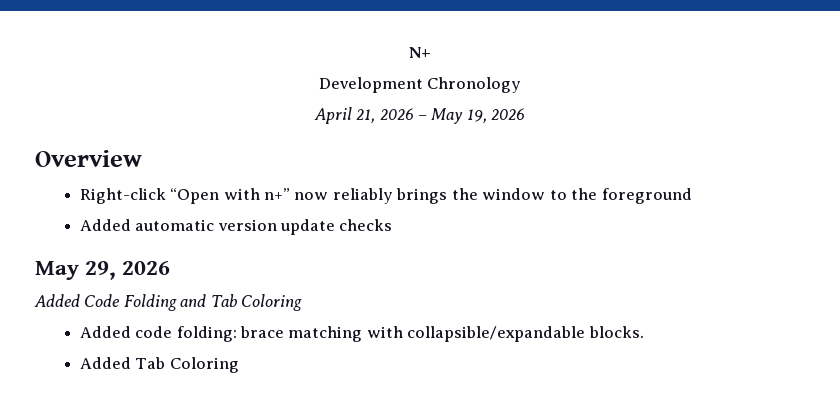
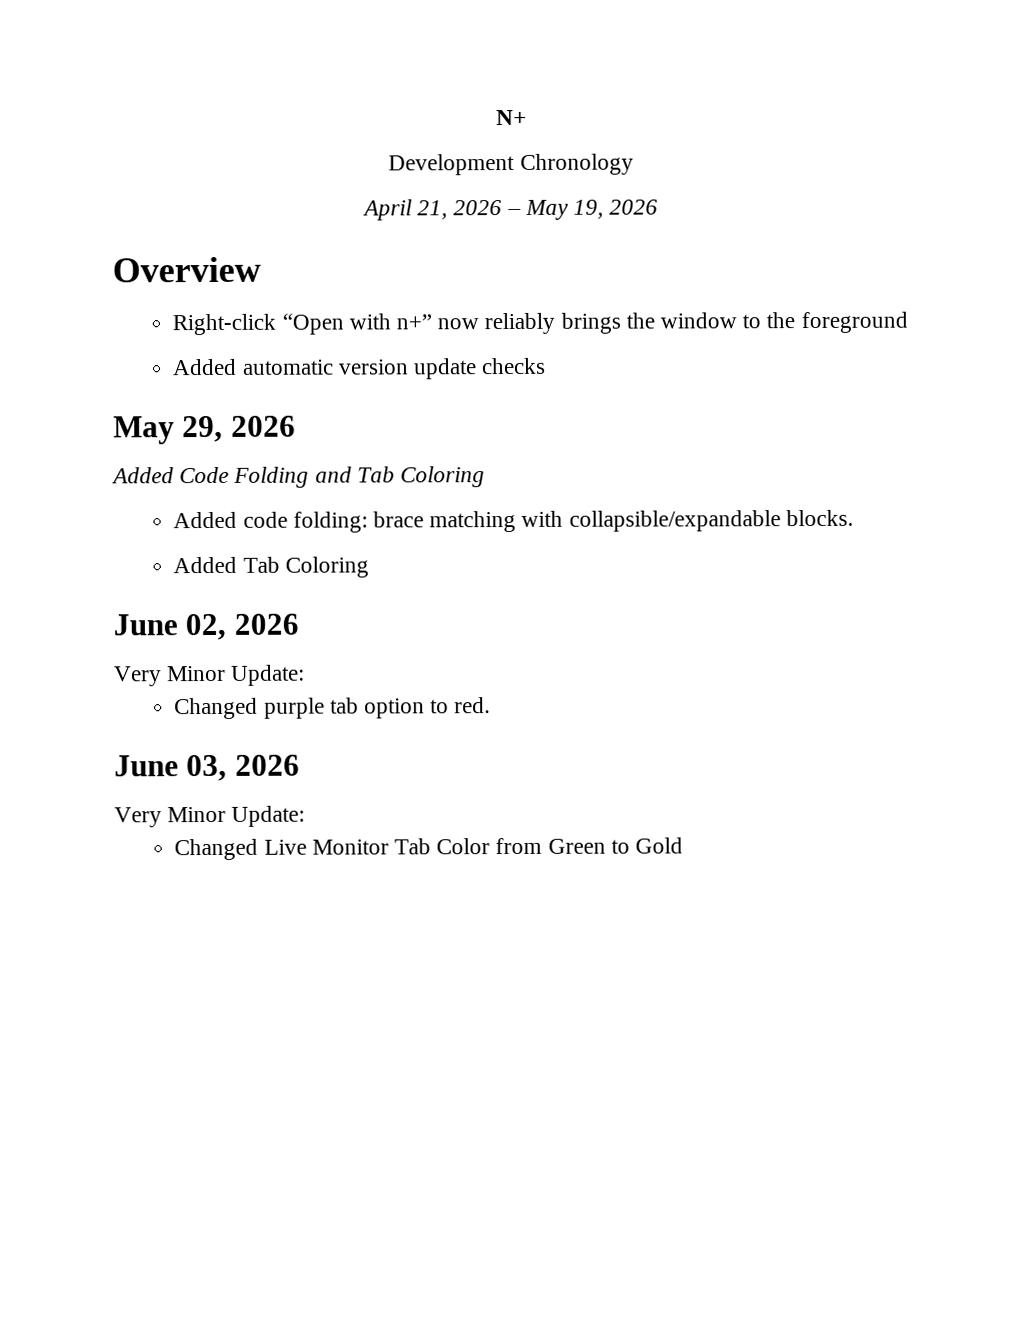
+ June 02, 2026
+ Very Minor Update:
+ Changed purple tab option to red.
+ June 03, 2026
+ Very Minor Update:
+ Changed Live Monitor Tab Color from Green to Gold

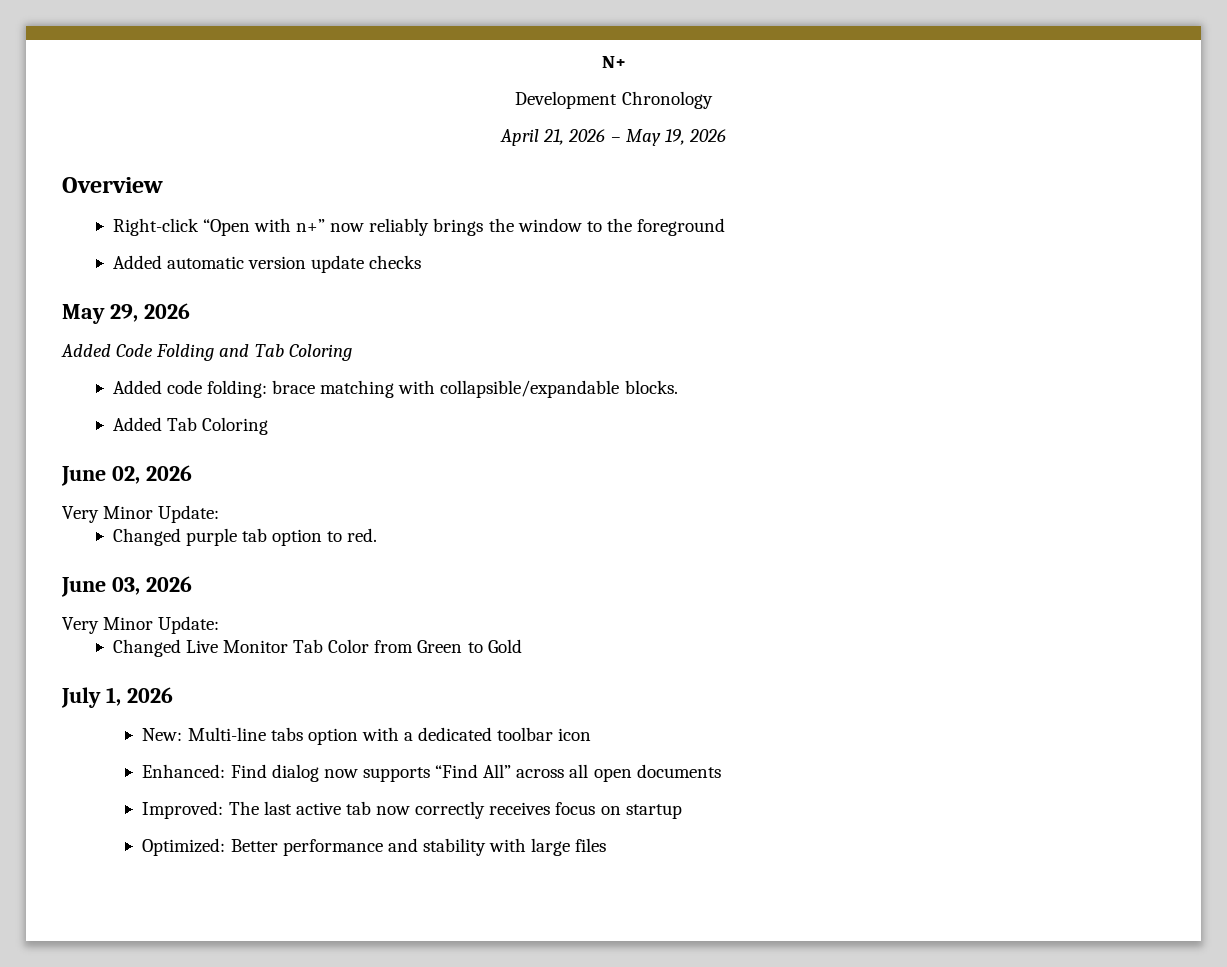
+ July 1, 2026
+ New: Multi-line tabs option with a dedicated toolbar icon
+ Enhanced: Find dialog now supports “Find All” across all open documents
+ Improved: The last active tab now correctly receives focus on startup
+ Optimized: Better performance and stability with large files

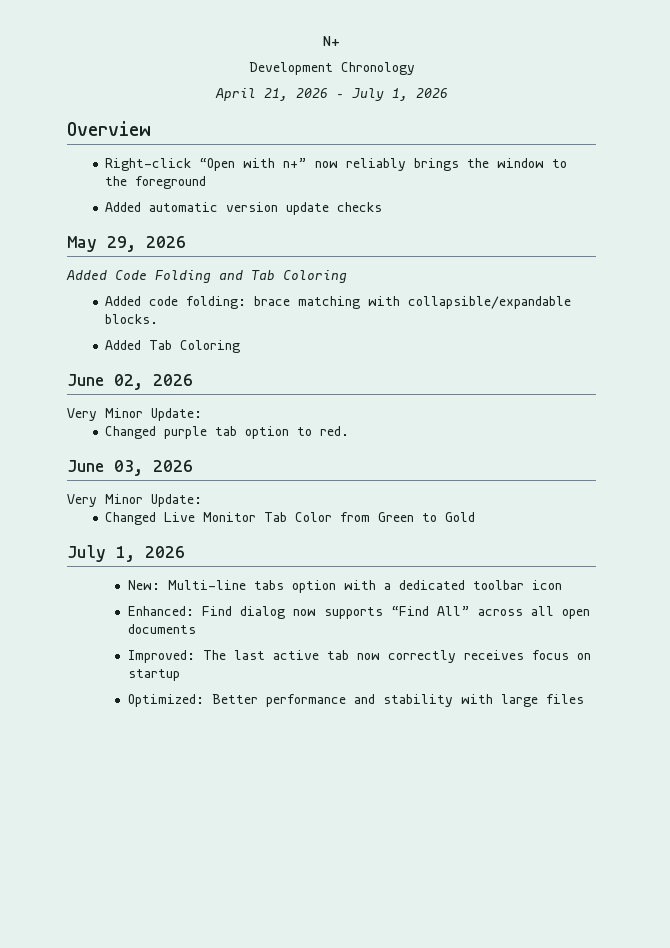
- April 21, 2026 – May 19, 2026
+ April 21, 2026 – July 1, 2026

